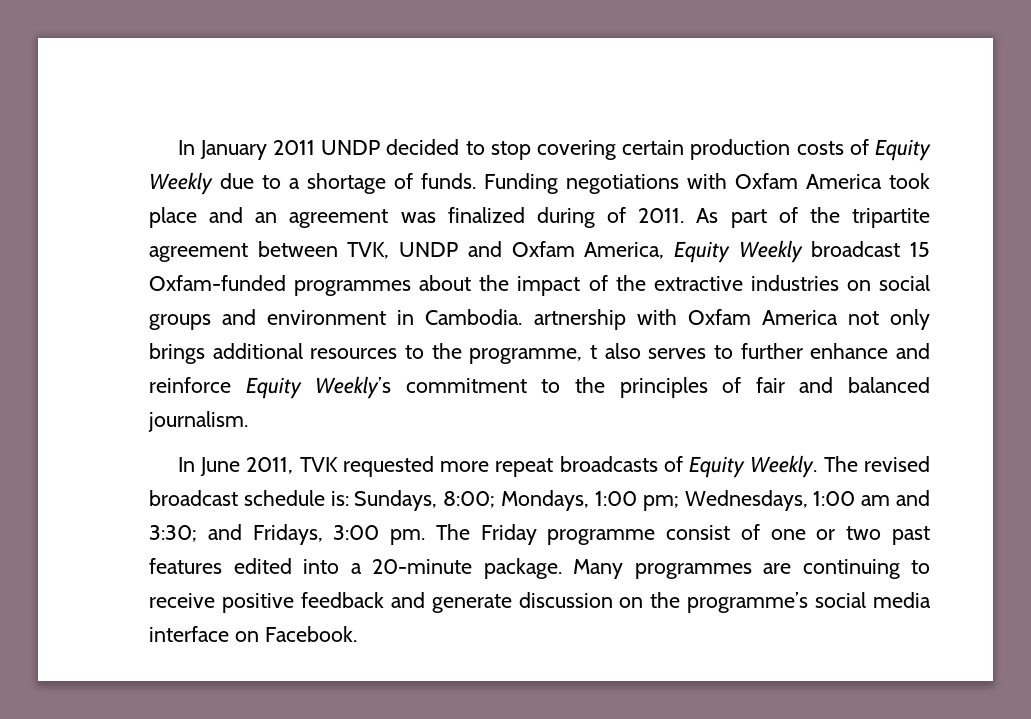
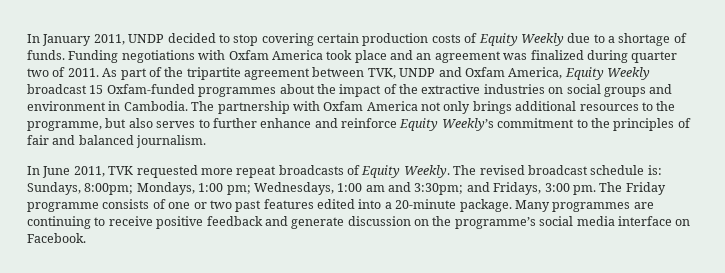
- In January 2011 UNDP decided to stop covering certain production costs of Equity Weekly due to a shortage of funds.
+ In January 2011, UNDP decided to stop covering certain production costs of Equity Weekly due to a shortage of funds.
- Funding negotiations with Oxfam America took place and an agreement was finalized during of 2011.
+ Funding negotiations with Oxfam America took place and an agreement was finalized during quarter two of 2011.
- As part of the tripartite agreement between TVK, UNDP and Oxfam America, Equity Weekly broadcast 15 Oxfam-funded programmes about the impact of the extractive industries on social groups and environment in Cambodia. artnership with Oxfam America not only brings additional resources to the programme, t also serves to further enhance and reinforce Equity Weekly’s commitment to the principles of fair and balanced journalism.
+ As part of the tripartite agreement between TVK, UNDP and Oxfam America, Equity Weekly broadcast 15 Oxfam-funded programmes about the impact of the extractive industries on social groups and environment in Cambodia. The partnership with Oxfam America not only brings additional resources to the programme, but also serves to further enhance and reinforce Equity Weekly’s commitment to the principles of fair and balanced journalism.
- The revised broadcast schedule is: Sundays, 8:00; Mondays, 1:00 pm; Wednesdays, 1:00 am and 3:30; and Fridays, 3:00 pm.
+ The revised broadcast schedule is: Sundays, 8:00pm; Mondays, 1:00 pm; Wednesdays, 1:00 am and 3:30pm; and Fridays, 3:00 pm.
- The Friday programme consist of one or two past features edited into a 20-minute package.
+ The Friday programme consists of one or two past features edited into a 20-minute package.

